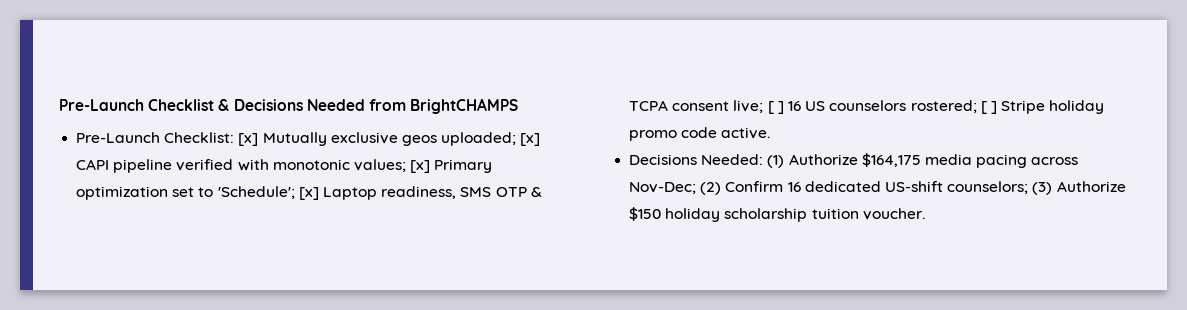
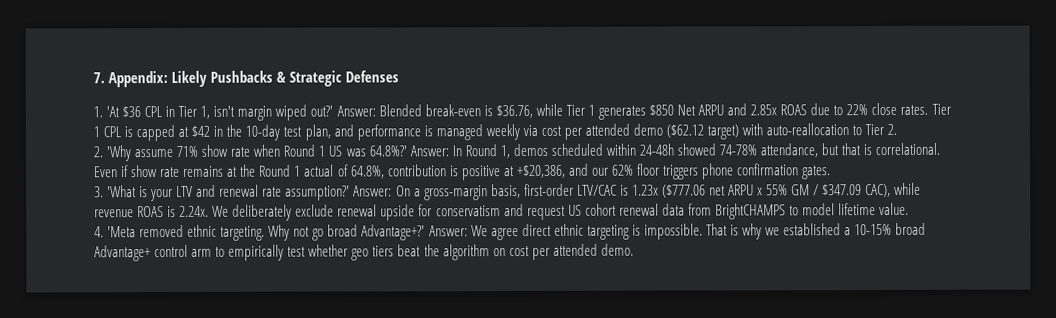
- Pre-Launch Checklist & Decisions Needed from BrightCHAMPS
- Pre-Launch Checklist: [x] Mutually exclusive geos uploaded; [x] CAPI pipeline verified with monotonic values; [x] Primary optimization set to 'Schedule'; [x] Laptop readiness, SMS OTP & TCPA consent live; [ ] 16 US counselors rostered; [ ] Stripe holiday promo code active.
- Decisions Needed: (1) Authorize $164,175 media pacing across Nov-Dec; (2) Confirm 16 dedicated US-shift counselors; (3) Authorize $150 holiday scholarship tuition voucher.
+ 7. Appendix: Likely Pushbacks & Strategic Defenses
+ 1. 'At $36 CPL in Tier 1, isn't margin wiped out?' Answer: Blended break-even is $36.76, while Tier 1 generates $850 Net ARPU and 2.85x ROAS due to 22% close rates. Tier 1 CPL is capped at $42 in the 10-day test plan, and performance is managed weekly via cost per attended demo ($62.12 target) with auto-reallocation to Tier 2.
+ 2. 'Why assume 71% show rate when Round 1 US was 64.8%?' Answer: In Round 1, demos scheduled within 24-48h showed 74-78% attendance, but that is correlational. Even if show rate remains at the Round 1 actual of 64.8%, contribution is positive at +$20,386, and our 62% floor triggers phone confirmation gates.
+ 3. 'What is your LTV and renewal rate assumption?' Answer: On a gross-margin basis, first-order LTV/CAC is 1.23x ($777.06 net ARPU x 55% GM / $347.09 CAC), while revenue ROAS is 2.24x. We deliberately exclude renewal upside for conservatism and request US cohort renewal data from BrightCHAMPS to model lifetime value.
+ 4. 'Meta removed ethnic targeting. Why not go broad Advantage+?' Answer: We agree direct ethnic targeting is impossible. That is why we established a 10-15% broad Advantage+ control arm to empirically test whether geo tiers beat the algorithm on cost per attended demo.

